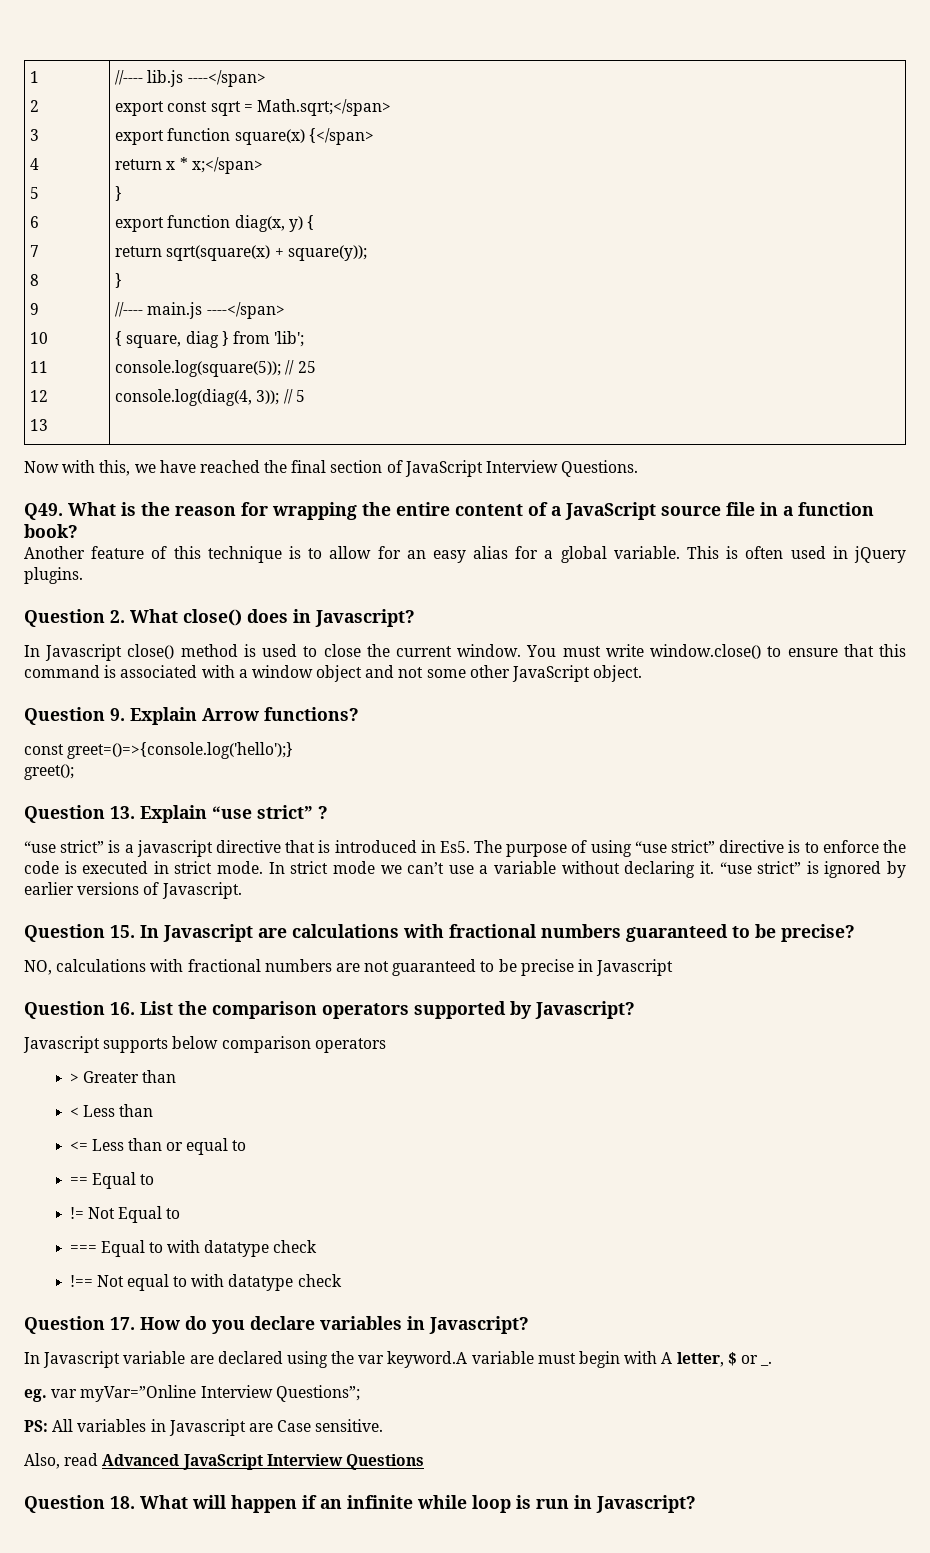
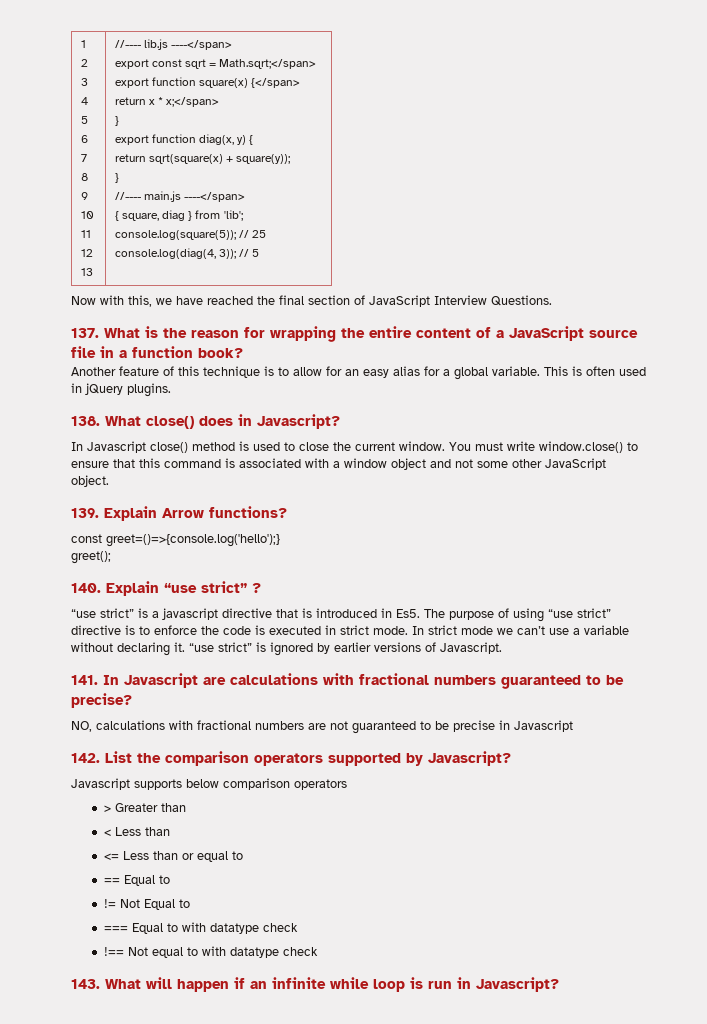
- Q49. What is the reason for wrapping the entire content of a JavaScript source file in a function book?
+ 137. What is the reason for wrapping the entire content of a JavaScript source file in a function book?
- Question 2. What close() does in Javascript?
+ 138. What close() does in Javascript?
- Question 9. Explain Arrow functions?
+ 139. Explain Arrow functions?
- Question 13. Explain “use strict” ?
+ 140. Explain “use strict” ?
- Question 15. In Javascript are calculations with fractional numbers guaranteed to be precise?
+ 141. In Javascript are calculations with fractional numbers guaranteed to be precise?
- Question 16. List the comparison operators supported by Javascript?
+ 142. List the comparison operators supported by Javascript?
- Question 17. How do you declare variables in Javascript?
- In Javascript variable are declared using the var keyword.A variable must begin with A letter, $ or _.
- eg. var myVar=”Online Interview Questions”;
- PS: All variables in Javascript are Case sensitive.
- Also, read Advanced JavaScript Interview Questions
- Question 18. What will happen if an infinite while loop is run in Javascript?
+ 143. What will happen if an infinite while loop is run in Javascript?

